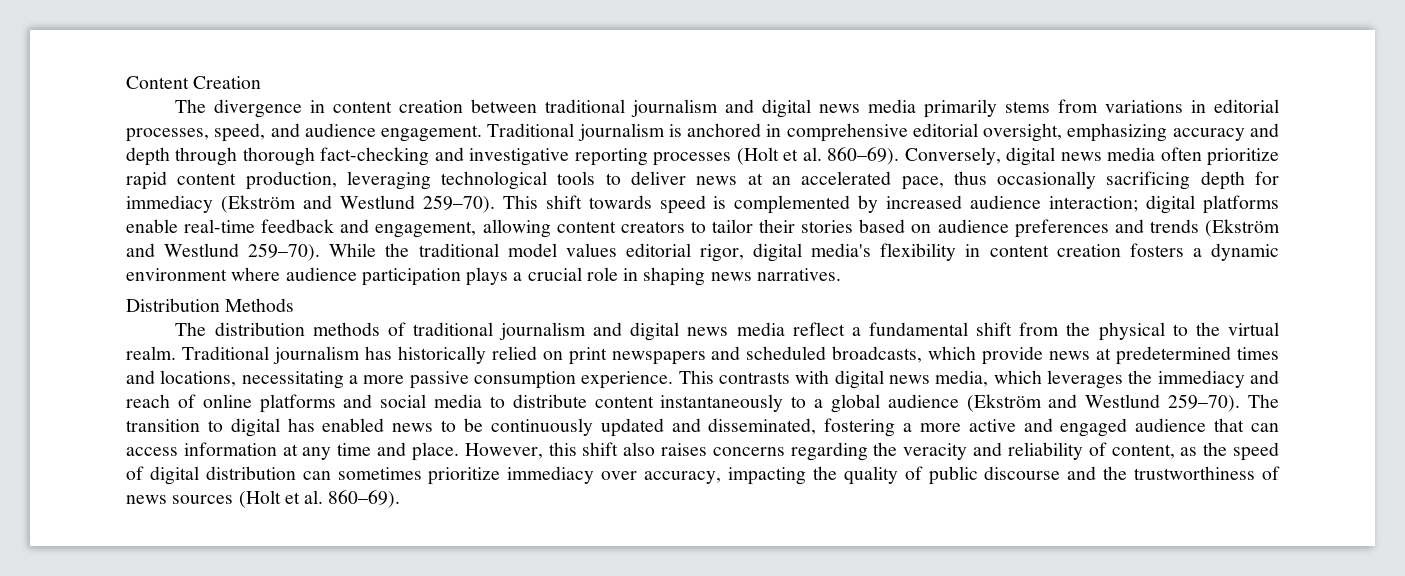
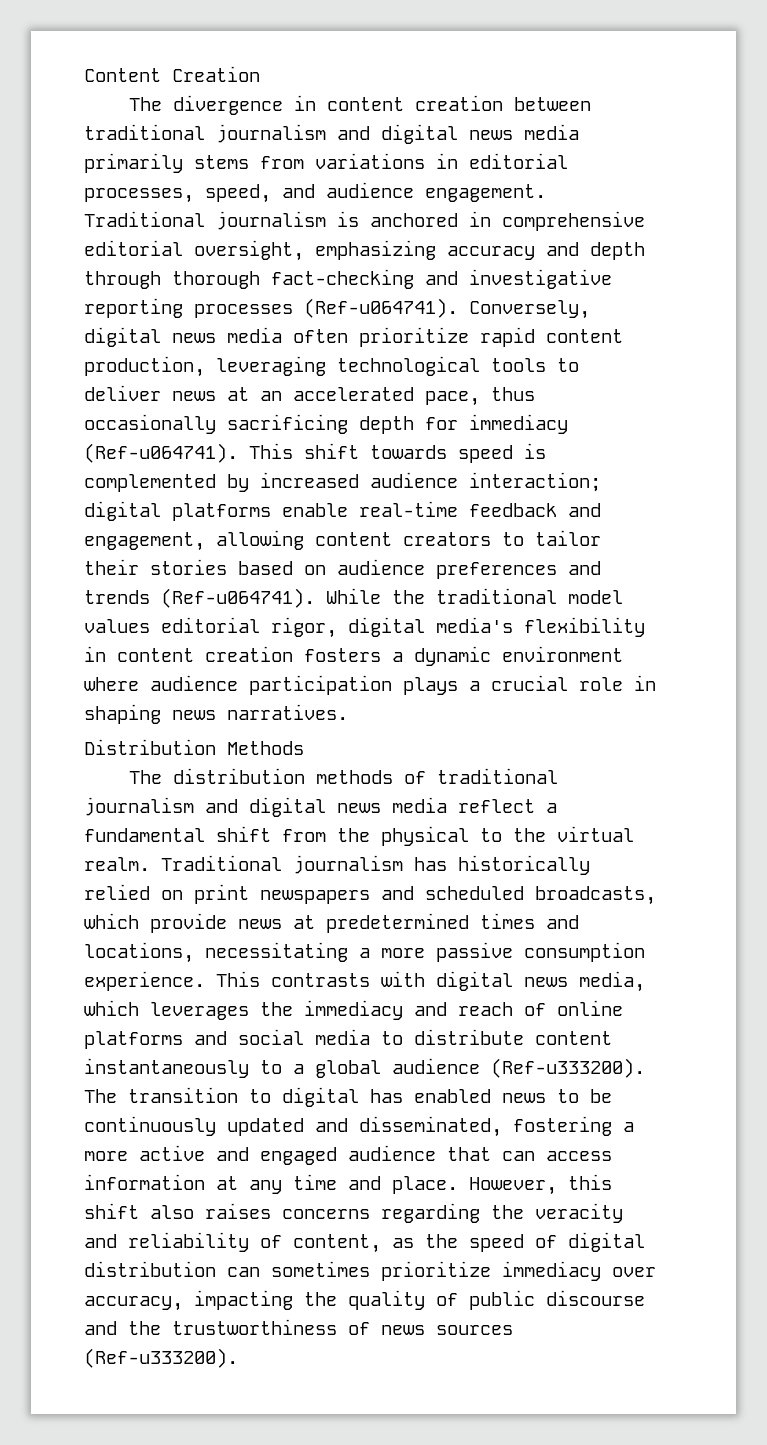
- Traditional journalism is anchored in comprehensive editorial oversight, emphasizing accuracy and depth through thorough fact-checking and investigative reporting processes (Holt et al. 860–69).
+ Traditional journalism is anchored in comprehensive editorial oversight, emphasizing accuracy and depth through thorough fact-checking and investigative reporting processes (Ref-u064741).
- Conversely, digital news media often prioritize rapid content production, leveraging technological tools to deliver news at an accelerated pace, thus occasionally sacrificing depth for immediacy (Ekström and Westlund 259–70).
+ Conversely, digital news media often prioritize rapid content production, leveraging technological tools to deliver news at an accelerated pace, thus occasionally sacrificing depth for immediacy (Ref-u064741).
- This shift towards speed is complemented by increased audience interaction; digital platforms enable real-time feedback and engagement, allowing content creators to tailor their stories based on audience preferences and trends (Ekström and Westlund 259–70).
+ This shift towards speed is complemented by increased audience interaction; digital platforms enable real-time feedback and engagement, allowing content creators to tailor their stories based on audience preferences and trends (Ref-u064741).
- This contrasts with digital news media, which leverages the immediacy and reach of online platforms and social media to distribute content instantaneously to a global audience (Ekström and Westlund 259–70).
+ This contrasts with digital news media, which leverages the immediacy and reach of online platforms and social media to distribute content instantaneously to a global audience (Ref-u333200).
- However, this shift also raises concerns regarding the veracity and reliability of content, as the speed of digital distribution can sometimes prioritize immediacy over accuracy, impacting the quality of public discourse and the trustworthiness of news sources (Holt et al. 860–69).
+ However, this shift also raises concerns regarding the veracity and reliability of content, as the speed of digital distribution can sometimes prioritize immediacy over accuracy, impacting the quality of public discourse and the trustworthiness of news sources (Ref-u333200).

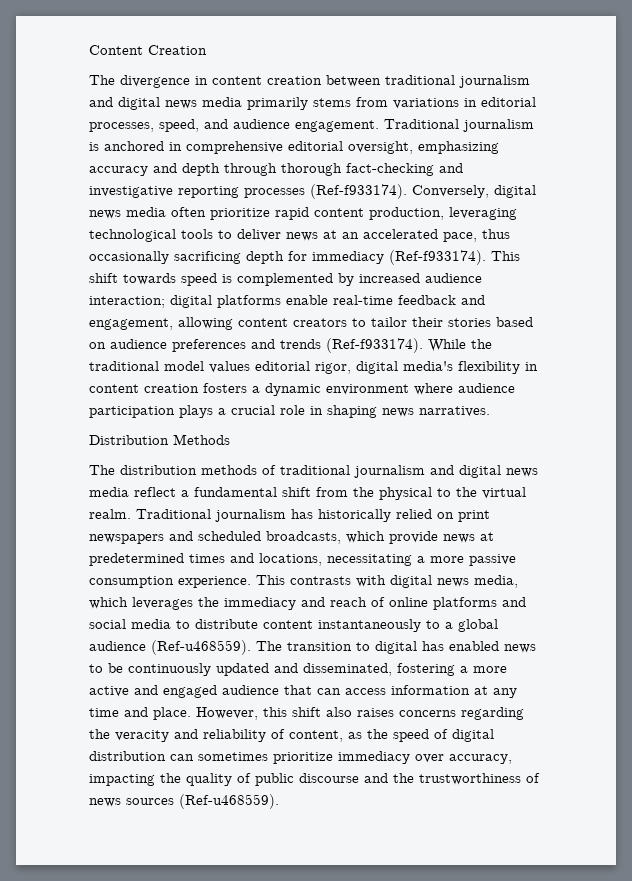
- Traditional journalism is anchored in comprehensive editorial oversight, emphasizing accuracy and depth through thorough fact-checking and investigative reporting processes (Ref-u064741).
+ Traditional journalism is anchored in comprehensive editorial oversight, emphasizing accuracy and depth through thorough fact-checking and investigative reporting processes (Ref-f933174).
- Conversely, digital news media often prioritize rapid content production, leveraging technological tools to deliver news at an accelerated pace, thus occasionally sacrificing depth for immediacy (Ref-u064741).
+ Conversely, digital news media often prioritize rapid content production, leveraging technological tools to deliver news at an accelerated pace, thus occasionally sacrificing depth for immediacy (Ref-f933174).
- This shift towards speed is complemented by increased audience interaction; digital platforms enable real-time feedback and engagement, allowing content creators to tailor their stories based on audience preferences and trends (Ref-u064741).
+ This shift towards speed is complemented by increased audience interaction; digital platforms enable real-time feedback and engagement, allowing content creators to tailor their stories based on audience preferences and trends (Ref-f933174).
- This contrasts with digital news media, which leverages the immediacy and reach of online platforms and social media to distribute content instantaneously to a global audience (Ref-u333200).
+ This contrasts with digital news media, which leverages the immediacy and reach of online platforms and social media to distribute content instantaneously to a global audience (Ref-u468559).
- However, this shift also raises concerns regarding the veracity and reliability of content, as the speed of digital distribution can sometimes prioritize immediacy over accuracy, impacting the quality of public discourse and the trustworthiness of news sources (Ref-u333200).
+ However, this shift also raises concerns regarding the veracity and reliability of content, as the speed of digital distribution can sometimes prioritize immediacy over accuracy, impacting the quality of public discourse and the trustworthiness of news sources (Ref-u468559).

